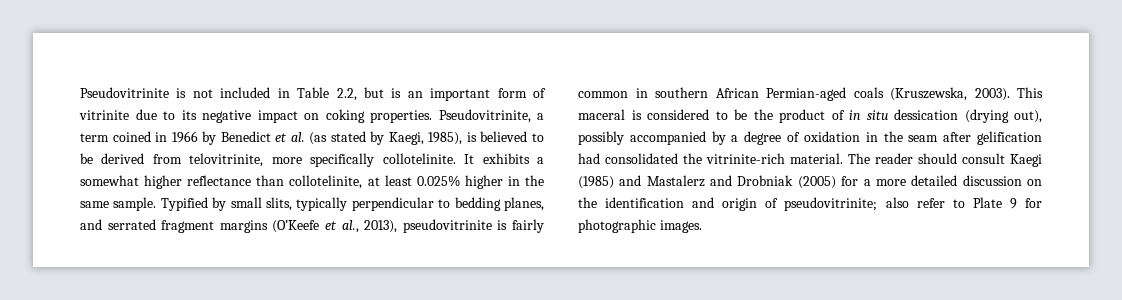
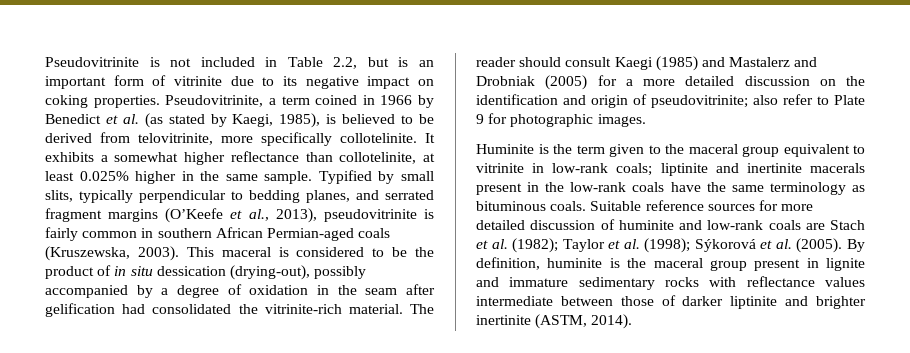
- This maceral is considered to be the product of in situ dessication (drying out), possibly accompanied by a degree of oxidation in the seam after gelification had consolidated the vitrinite-rich material.
+ This maceral is considered to be the product of in situ dessication (drying-out), possibly accompanied by a degree of oxidation in the seam after gelification had consolidated the vitrinite-rich material.
+ Huminite is the term given to the maceral group equivalent to vitrinite in low-rank coals; liptinite and inertinite macerals present in the low-rank coals have the same terminology as bituminous coals. Suitable reference sources for more detailed discussion of huminite and low-rank coals are Stach et al. (1982); Taylor et al. (1998); Sýkorová et al. (2005). By definition, huminite is the maceral group present in lignite and immature sedimentary rocks with reflectance values intermediate between those of darker liptinite and brighter inertinite (ASTM, 2014).

